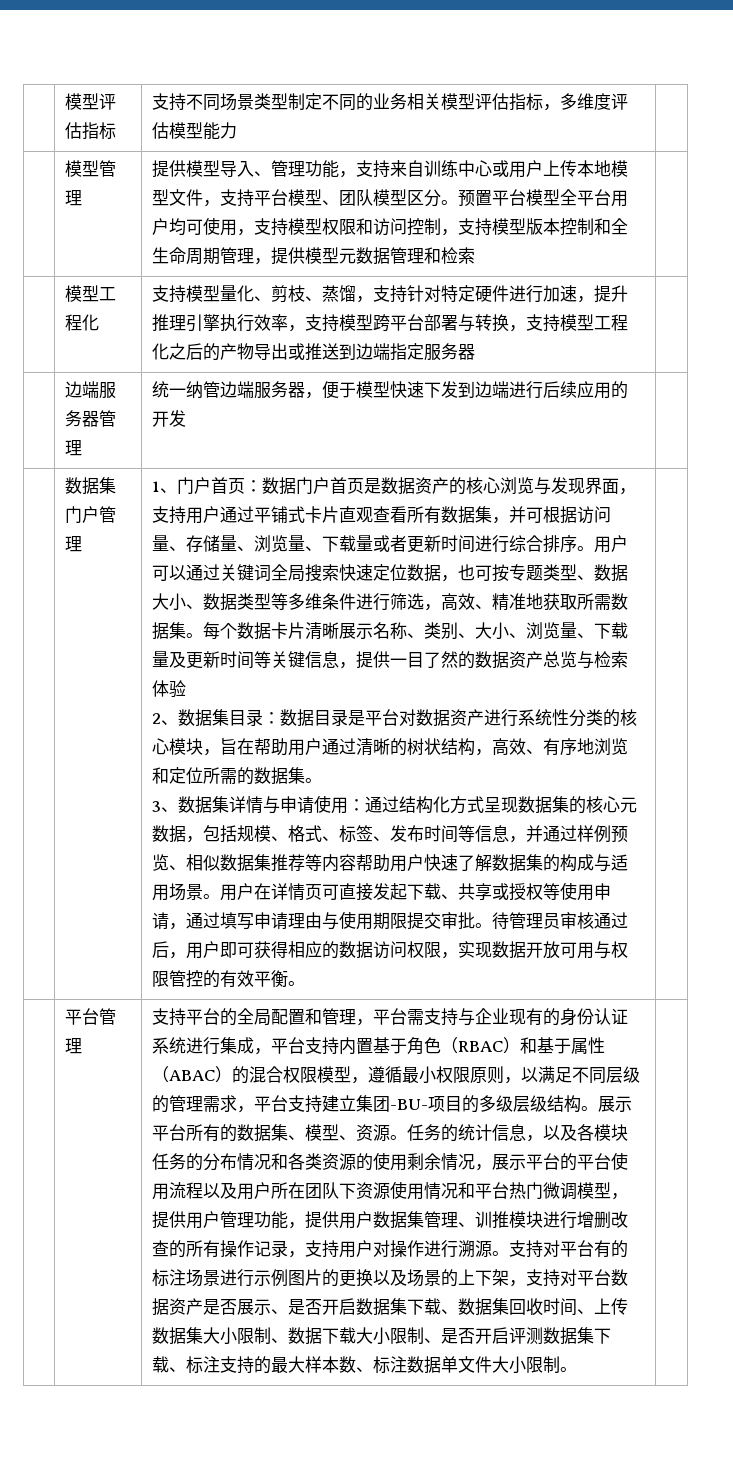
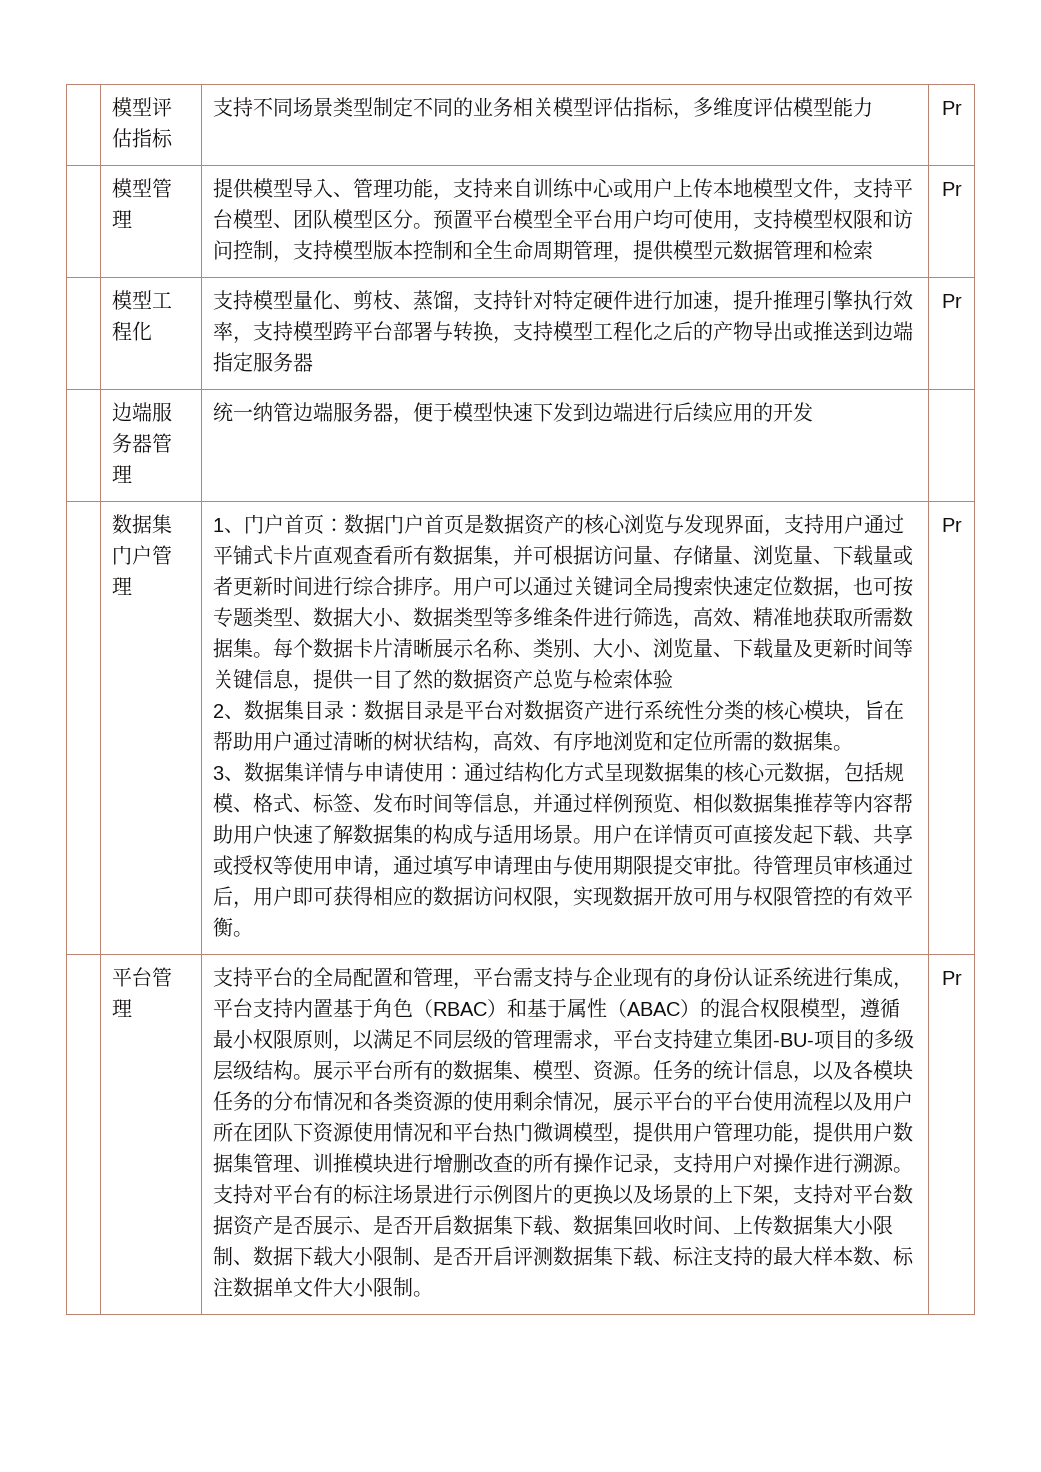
- | 模型评估指标 | 支持不同场景类型制定不同的业务相关模型评估指标，多维度评估模型能力 |
+ | 模型评估指标 | 支持不同场景类型制定不同的业务相关模型评估指标，多维度评估模型能力 | Pr
- 预置平台模型全平台用户均可使用，支持模型权限和访问控制，支持模型版本控制和全生命周期管理，提供模型元数据管理和检索
+ 预置平台模型全平台用户均可使用，支持模型权限和访问控制，支持模型版本控制和全生命周期管理，提供模型元数据管理和检索 | Pr
- 支持模型量化、剪枝、蒸馏，支持针对特定硬件进行加速，提升推理引擎执行效率，支持模型跨平台部署与转换，支持模型工程化之后的产物导出或推送到边端指定服务器
+ 支持模型量化、剪枝、蒸馏，支持针对特定硬件进行加速，提升推理引擎执行效率，支持模型跨平台部署与转换，支持模型工程化之后的产物导出或推送到边端指定服务器 | Pr
- 待管理员审核通过后，用户即可获得相应的数据访问权限，实现数据开放可用与权限管控的有效平衡。
+ 待管理员审核通过后，用户即可获得相应的数据访问权限，实现数据开放可用与权限管控的有效平衡。 | Pr
- 支持对平台有的标注场景进行示例图片的更换以及场景的上下架，支持对平台数据资产是否展示、是否开启数据集下载、数据集回收时间、上传数据集大小限制、数据下载大小限制、是否开启评测数据集下载、标注支持的最大样本数、标注数据单文件大小限制。
+ 支持对平台有的标注场景进行示例图片的更换以及场景的上下架，支持对平台数据资产是否展示、是否开启数据集下载、数据集回收时间、上传数据集大小限制、数据下载大小限制、是否开启评测数据集下载、标注支持的最大样本数、标注数据单文件大小限制。 | Pr

